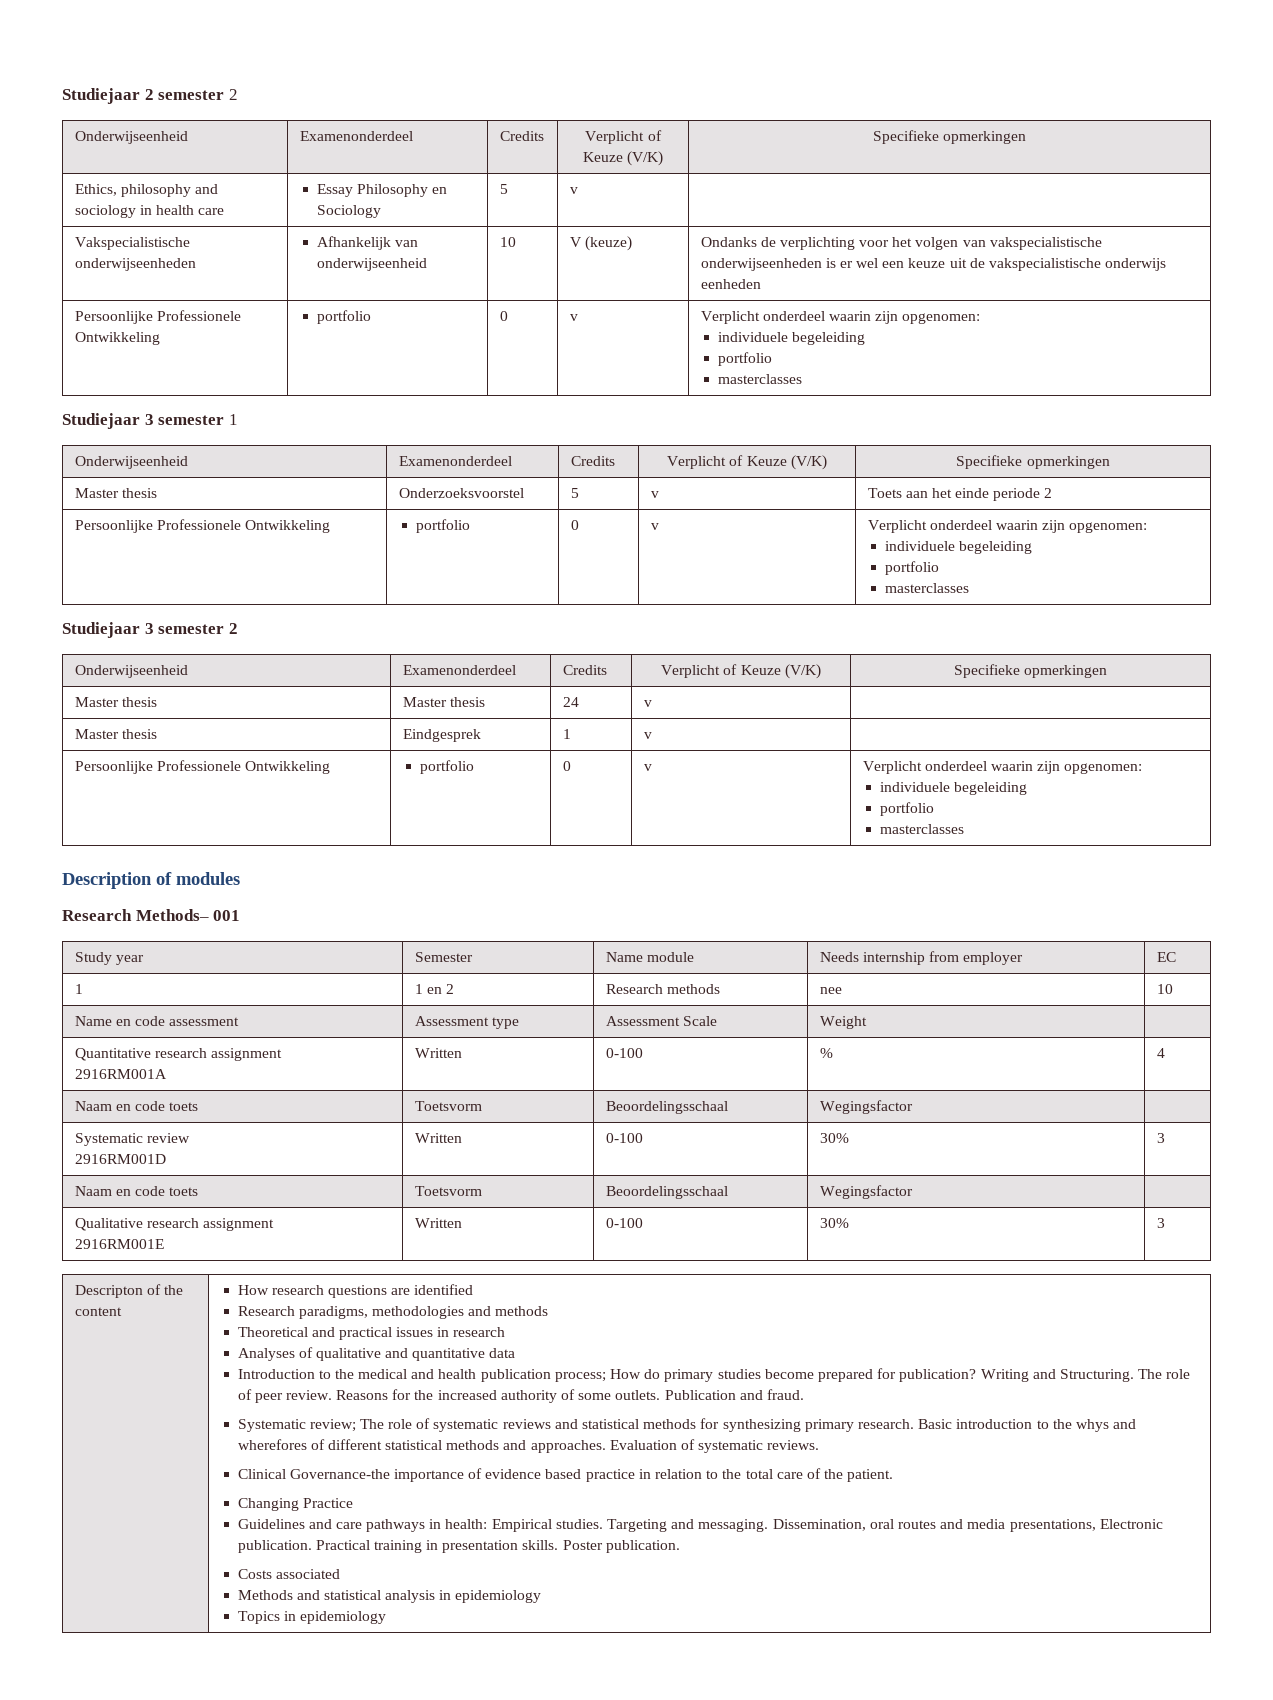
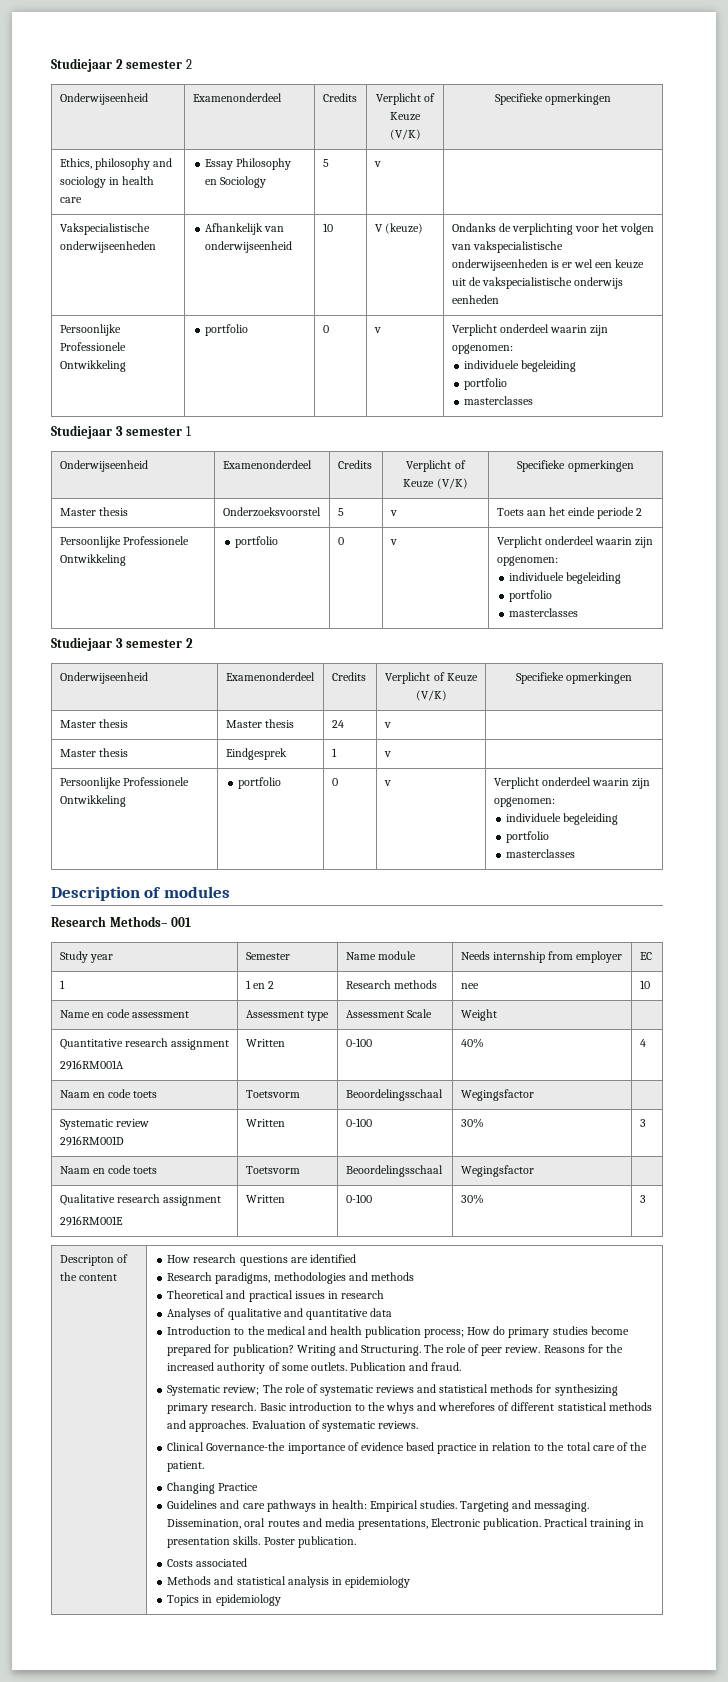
  Quantitative research assignment
- 2916RM001A | Written | 0-100 | % | 4
+ 2916RM001A | Written | 0-100 | 40% | 4

